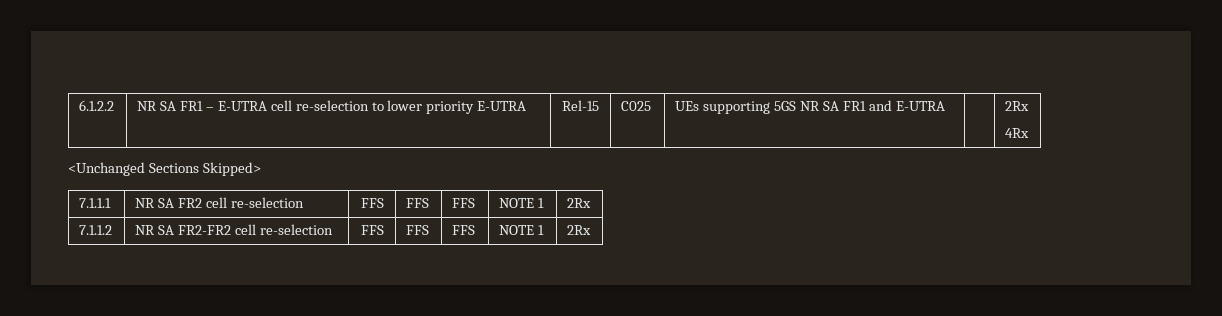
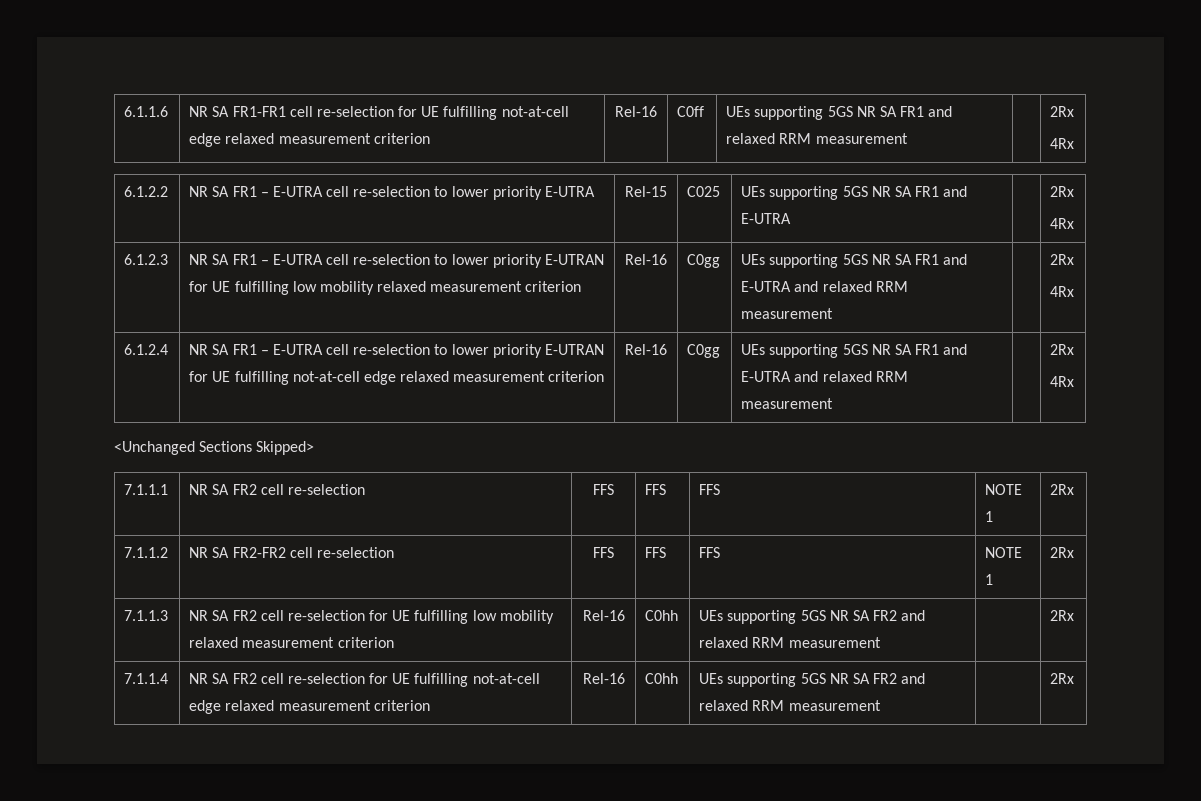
+ 6.1.1.6 | NR SA FR1-FR1 cell re-selection for UE fulfilling not-at-cell edge relaxed measurement criterion | Rel-16 | C0ff | UEs supporting 5GS NR SA FR1 and relaxed RRM measurement | | 2Rx
+ 4Rx
+ 6.1.2.3 | NR SA FR1 – E-UTRA cell re-selection to lower priority E-UTRAN for UE fulfilling low mobility relaxed measurement criterion | Rel-16 | C0gg | UEs supporting 5GS NR SA FR1 and E-UTRA and relaxed RRM measurement | | 2Rx
+ 4Rx
+ 6.1.2.4 | NR SA FR1 – E-UTRA cell re-selection to lower priority E-UTRAN for UE fulfilling not-at-cell edge relaxed measurement criterion | Rel-16 | C0gg | UEs supporting 5GS NR SA FR1 and E-UTRA and relaxed RRM measurement | | 2Rx
+ 4Rx
+ 7.1.1.3 | NR SA FR2 cell re-selection for UE fulfilling low mobility relaxed measurement criterion | Rel-16 | C0hh | UEs supporting 5GS NR SA FR2 and relaxed RRM measurement | | 2Rx
+ 7.1.1.4 | NR SA FR2 cell re-selection for UE fulfilling not-at-cell edge relaxed measurement criterion | Rel-16 | C0hh | UEs supporting 5GS NR SA FR2 and relaxed RRM measurement | | 2Rx

